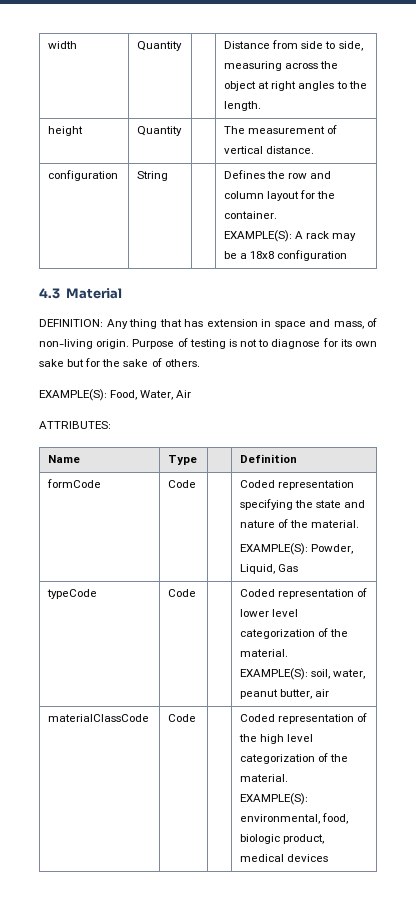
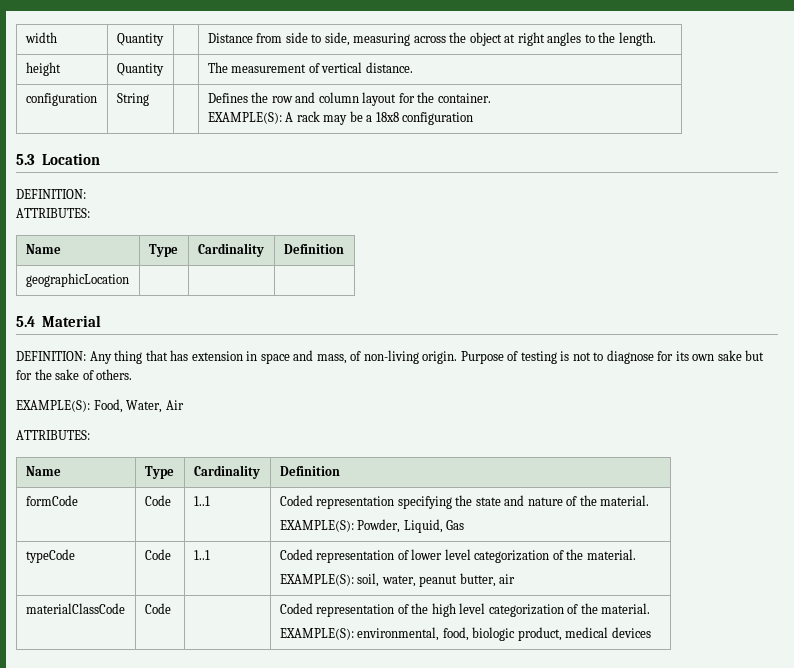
- 4.3 Material
+ 5.3 Location
+ DEFINITION:
+ ATTRIBUTES:
+ Name | Type | Cardinality | Definition
+ geographicLocation | | |
+ 5.4 Material
  EXAMPLE(S): Food, Water, Air
  ATTRIBUTES:
- Name | Type | | Definition
+ Name | Type | Cardinality | Definition
- formCode | Code | | Coded representation specifying the state and nature of the material.
+ formCode | Code | 1..1 | Coded representation specifying the state and nature of the material.
- typeCode | Code | | Coded representation of lower level categorization of the material.
+ typeCode | Code | 1..1 | Coded representation of lower level categorization of the material.

